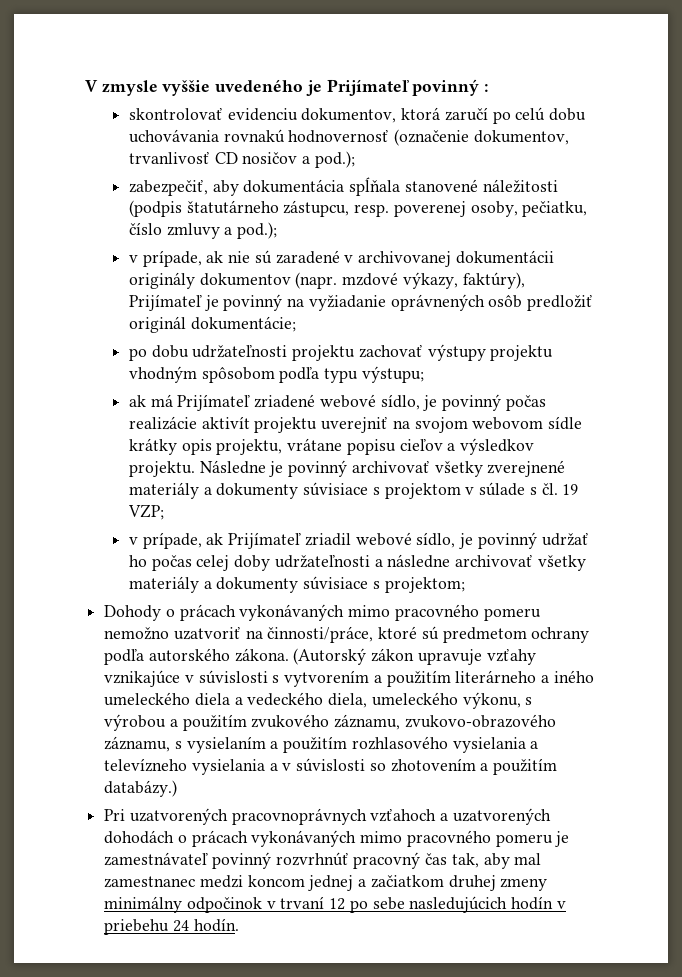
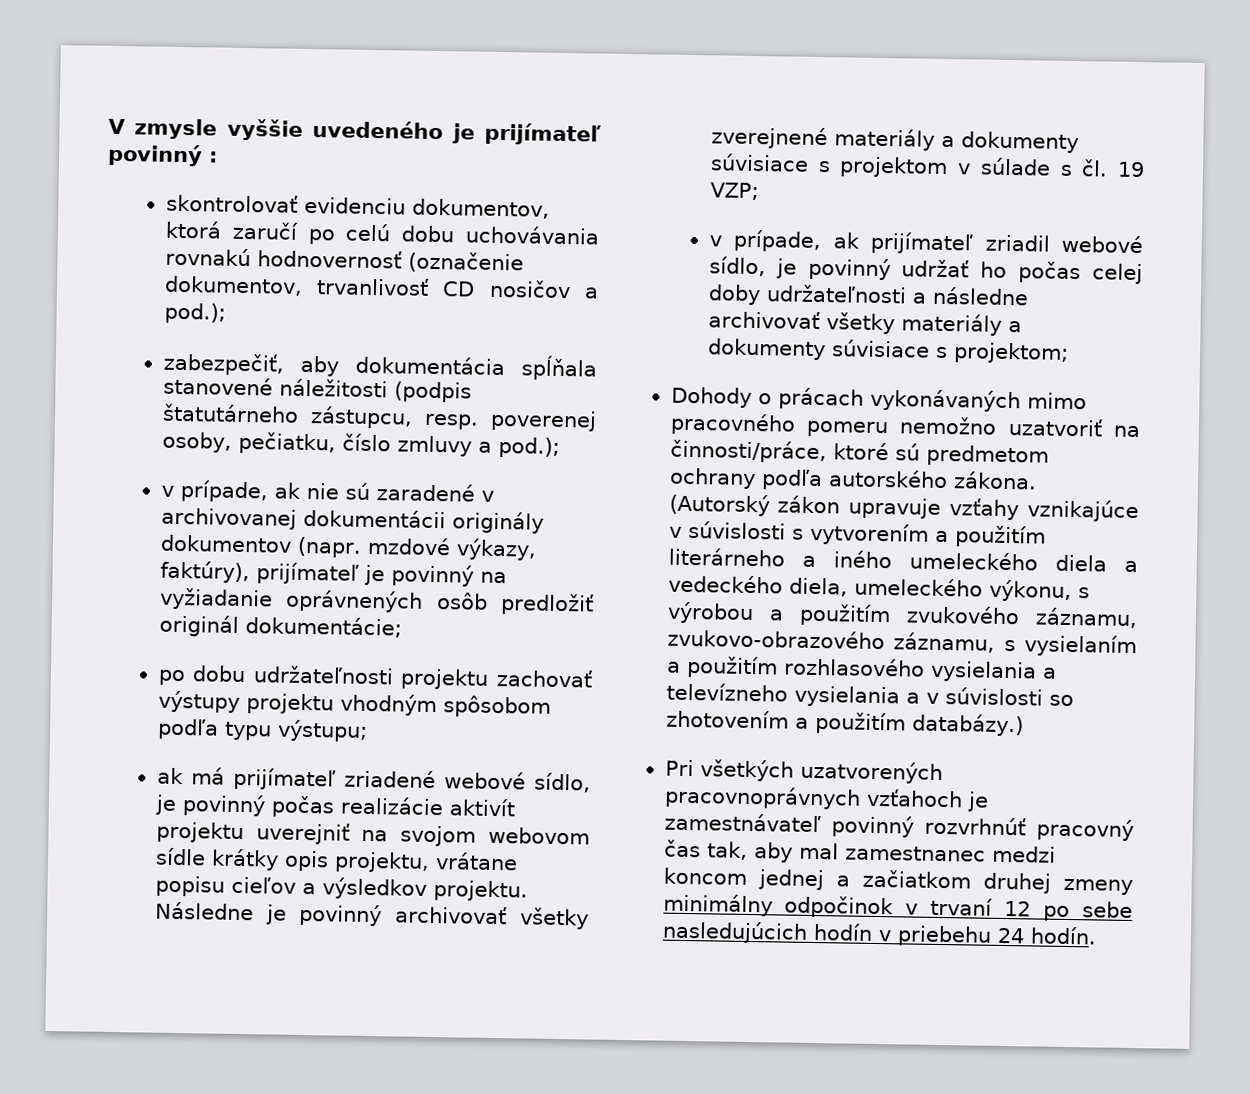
- V zmysle vyššie uvedeného je Prijímateľ povinný :
+ V zmysle vyššie uvedeného je prijímateľ povinný :
- v prípade, ak nie sú zaradené v archivovanej dokumentácii originály dokumentov (napr. mzdové výkazy, faktúry), Prijímateľ je povinný na vyžiadanie oprávnených osôb predložiť originál dokumentácie;
+ v prípade, ak nie sú zaradené v archivovanej dokumentácii originály dokumentov (napr. mzdové výkazy, faktúry), prijímateľ je povinný na vyžiadanie oprávnených osôb predložiť originál dokumentácie;
- ak má Prijímateľ zriadené webové sídlo, je povinný počas realizácie aktivít projektu uverejniť na svojom webovom sídle krátky opis projektu, vrátane popisu cieľov a výsledkov projektu.
+ ak má prijímateľ zriadené webové sídlo, je povinný počas realizácie aktivít projektu uverejniť na svojom webovom sídle krátky opis projektu, vrátane popisu cieľov a výsledkov projektu.
- v prípade, ak Prijímateľ zriadil webové sídlo, je povinný udržať ho počas celej doby udržateľnosti a následne archivovať všetky materiály a dokumenty súvisiace s projektom;
+ v prípade, ak prijímateľ zriadil webové sídlo, je povinný udržať ho počas celej doby udržateľnosti a následne archivovať všetky materiály a dokumenty súvisiace s projektom;
- Pri uzatvorených pracovnoprávnych vzťahoch a uzatvorených dohodách o prácach vykonávaných mimo pracovného pomeru je zamestnávateľ povinný rozvrhnúť pracovný čas tak, aby mal zamestnanec medzi koncom jednej a začiatkom druhej zmeny minimálny odpočinok v trvaní 12 po sebe nasledujúcich hodín v priebehu 24 hodín.
+ Pri všetkých uzatvorených pracovnoprávnych vzťahoch je zamestnávateľ povinný rozvrhnúť pracovný čas tak, aby mal zamestnanec medzi koncom jednej a začiatkom druhej zmeny minimálny odpočinok v trvaní 12 po sebe nasledujúcich hodín v priebehu 24 hodín.

